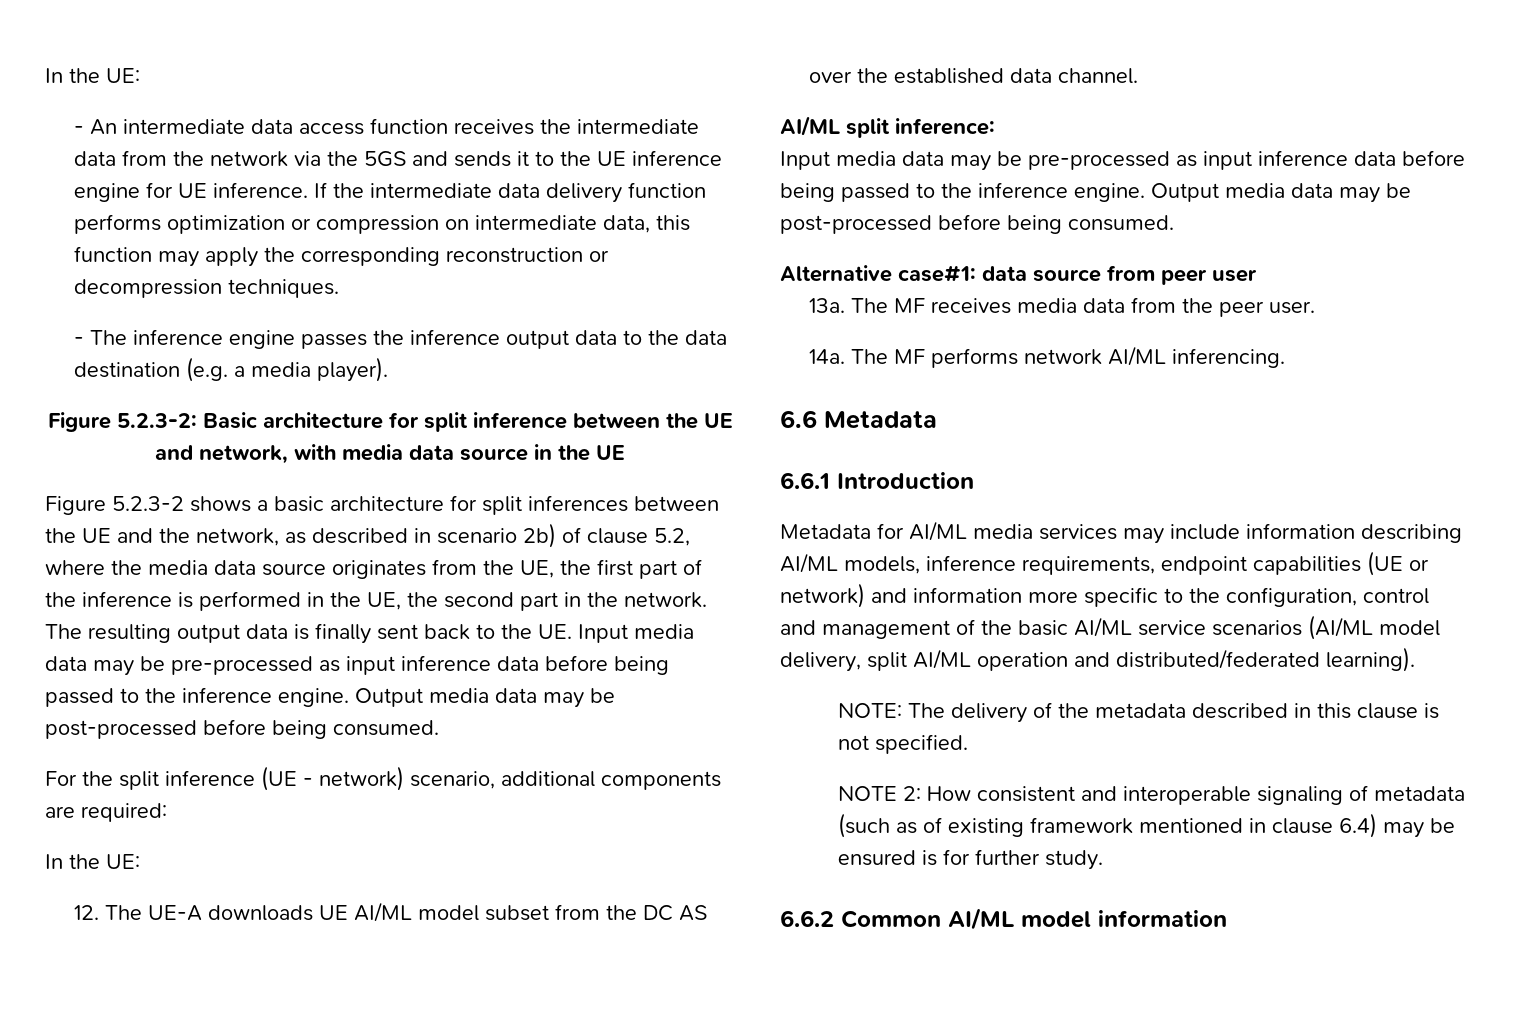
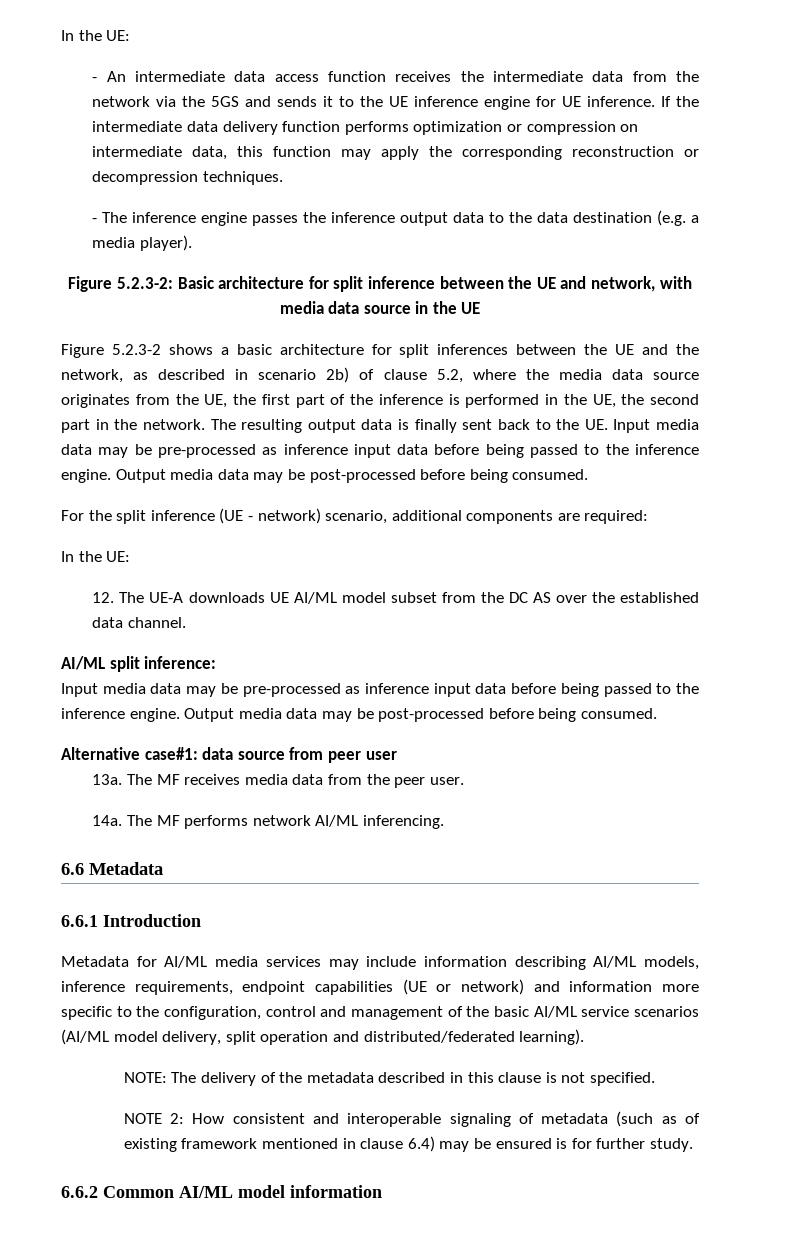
- The resulting output data is finally sent back to the UE. Input media data may be pre-processed as input inference data before being passed to the inference engine.
+ The resulting output data is finally sent back to the UE. Input media data may be pre-processed as inference input data before being passed to the inference engine.
  AI/ML split inference:
- Input media data may be pre-processed as input inference data before being passed to the inference engine.
+ Input media data may be pre-processed as inference input data before being passed to the inference engine.
- Metadata for AI/ML media services may include information describing AI/ML models, inference requirements, endpoint capabilities (UE or network) and information more specific to the configuration, control and management of the basic AI/ML service scenarios (AI/ML model delivery, split AI/ML operation and distributed/federated learning).
+ Metadata for AI/ML media services may include information describing AI/ML models, inference requirements, endpoint capabilities (UE or network) and information more specific to the configuration, control and management of the basic AI/ML service scenarios (AI/ML model delivery, split operation and distributed/federated learning).

